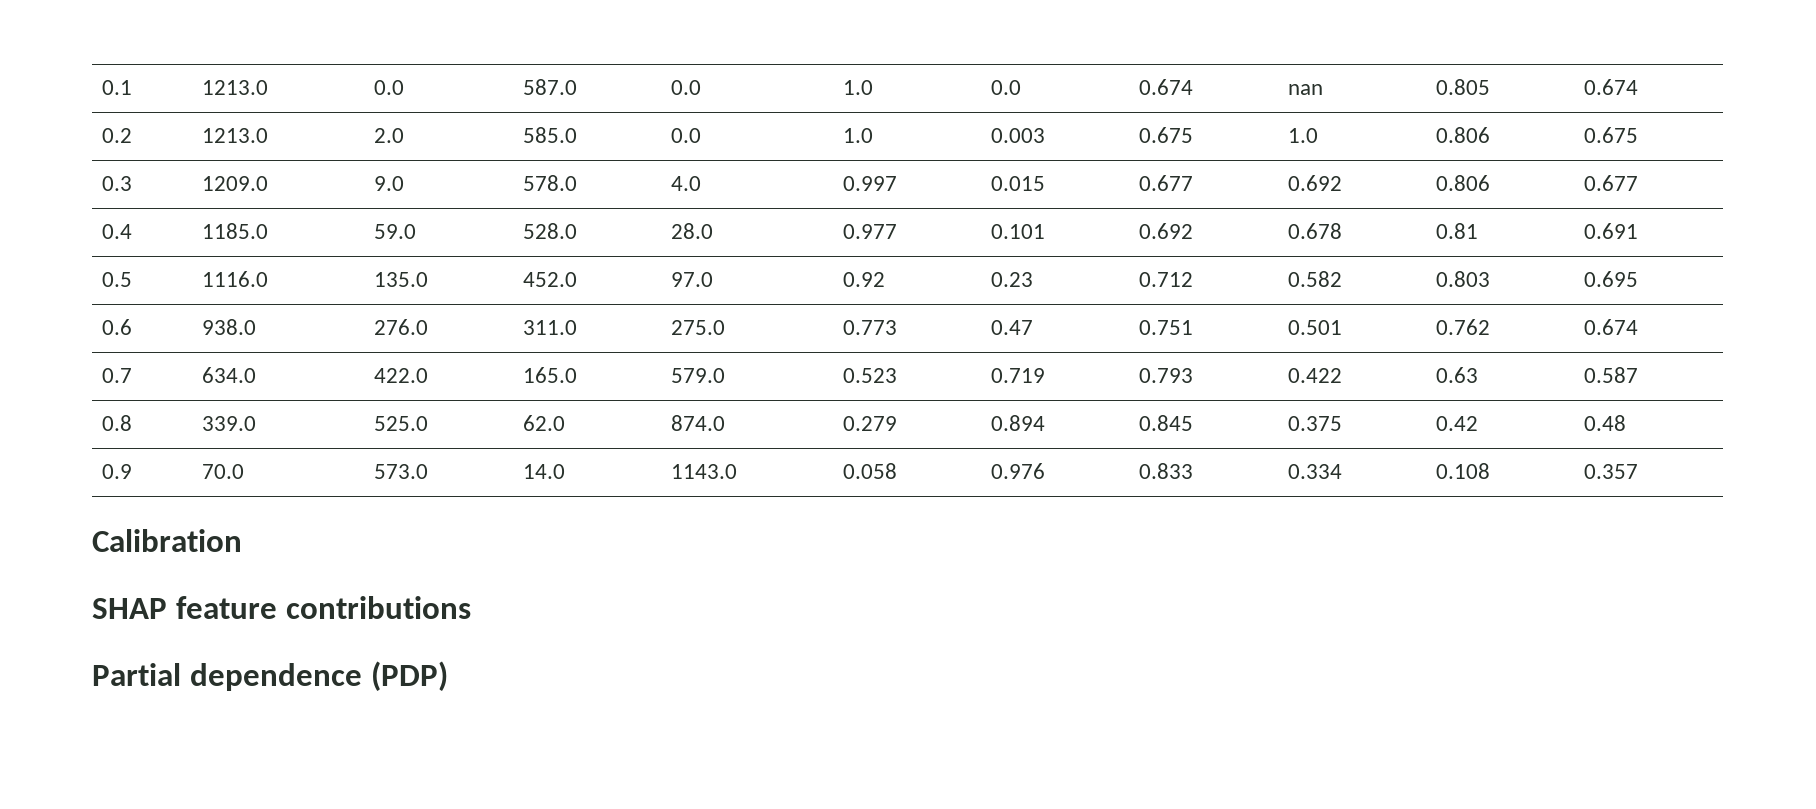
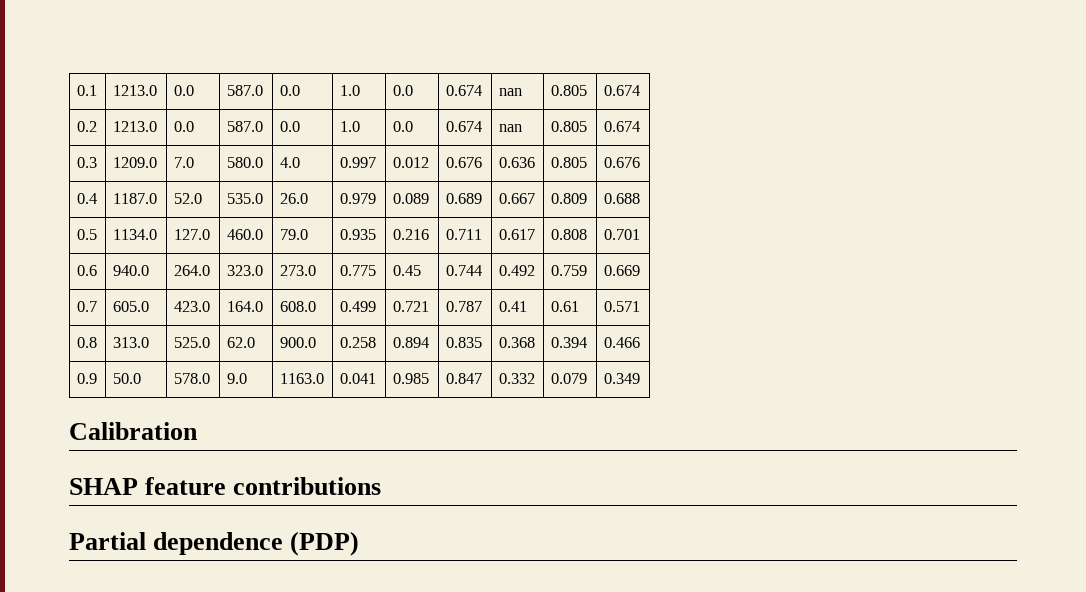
- 0.2 | 1213.0 | 2.0 | 585.0 | 0.0 | 1.0 | 0.003 | 0.675 | 1.0 | 0.806 | 0.675
+ 0.2 | 1213.0 | 0.0 | 587.0 | 0.0 | 1.0 | 0.0 | 0.674 | nan | 0.805 | 0.674
- 0.3 | 1209.0 | 9.0 | 578.0 | 4.0 | 0.997 | 0.015 | 0.677 | 0.692 | 0.806 | 0.677
- 0.4 | 1185.0 | 59.0 | 528.0 | 28.0 | 0.977 | 0.101 | 0.692 | 0.678 | 0.81 | 0.691
- 0.5 | 1116.0 | 135.0 | 452.0 | 97.0 | 0.92 | 0.23 | 0.712 | 0.582 | 0.803 | 0.695
- 0.6 | 938.0 | 276.0 | 311.0 | 275.0 | 0.773 | 0.47 | 0.751 | 0.501 | 0.762 | 0.674
- 0.7 | 634.0 | 422.0 | 165.0 | 579.0 | 0.523 | 0.719 | 0.793 | 0.422 | 0.63 | 0.587
+ 0.3 | 1209.0 | 7.0 | 580.0 | 4.0 | 0.997 | 0.012 | 0.676 | 0.636 | 0.805 | 0.676
+ 0.4 | 1187.0 | 52.0 | 535.0 | 26.0 | 0.979 | 0.089 | 0.689 | 0.667 | 0.809 | 0.688
+ 0.5 | 1134.0 | 127.0 | 460.0 | 79.0 | 0.935 | 0.216 | 0.711 | 0.617 | 0.808 | 0.701
+ 0.6 | 940.0 | 264.0 | 323.0 | 273.0 | 0.775 | 0.45 | 0.744 | 0.492 | 0.759 | 0.669
+ 0.7 | 605.0 | 423.0 | 164.0 | 608.0 | 0.499 | 0.721 | 0.787 | 0.41 | 0.61 | 0.571
- 0.8 | 339.0 | 525.0 | 62.0 | 874.0 | 0.279 | 0.894 | 0.845 | 0.375 | 0.42 | 0.48
- 0.9 | 70.0 | 573.0 | 14.0 | 1143.0 | 0.058 | 0.976 | 0.833 | 0.334 | 0.108 | 0.357
+ 0.8 | 313.0 | 525.0 | 62.0 | 900.0 | 0.258 | 0.894 | 0.835 | 0.368 | 0.394 | 0.466
+ 0.9 | 50.0 | 578.0 | 9.0 | 1163.0 | 0.041 | 0.985 | 0.847 | 0.332 | 0.079 | 0.349

